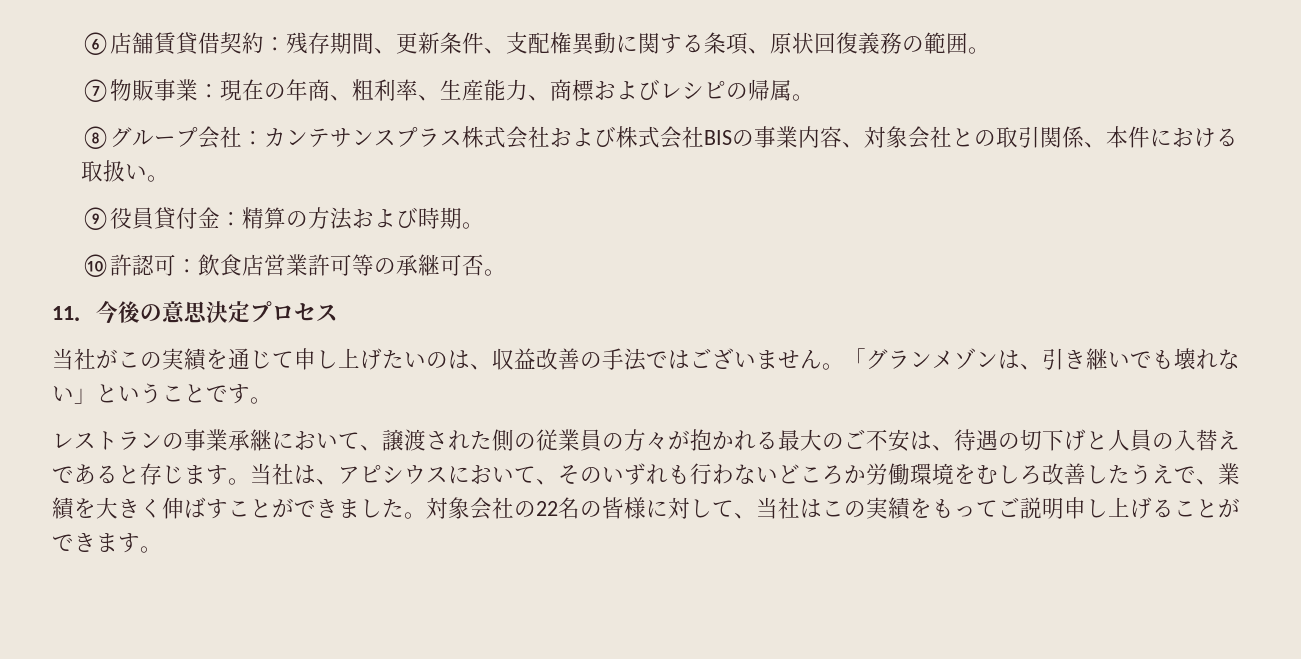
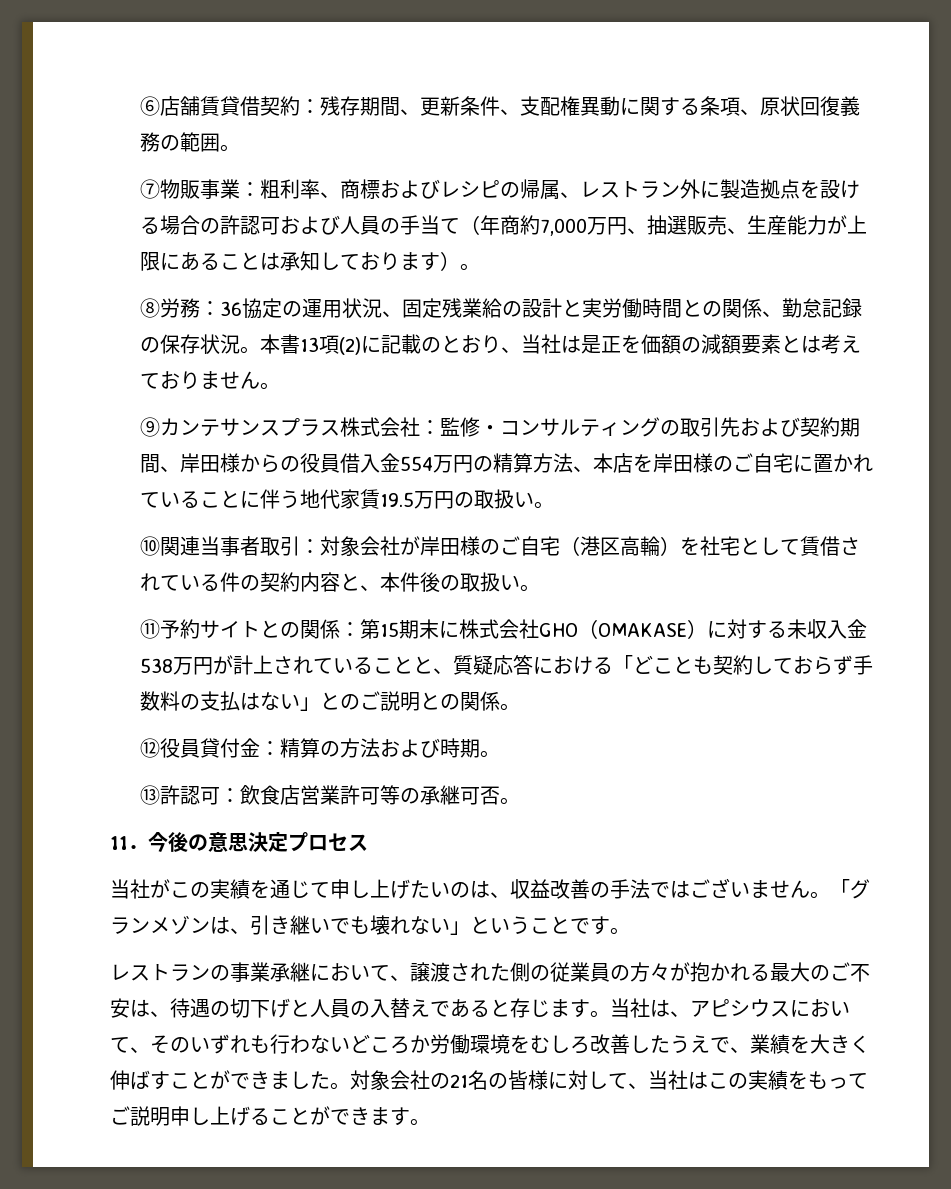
- ⑦物販事業：現在の年商、粗利率、生産能力、商標およびレシピの帰属。
- ⑧グループ会社：カンテサンスプラス株式会社および株式会社BISの事業内容、対象会社との取引関係、本件における取扱い。
- ⑨役員貸付金：精算の方法および時期。
+ ⑦物販事業：粗利率、商標およびレシピの帰属、レストラン外に製造拠点を設ける場合の許認可および人員の手当て（年商約7,000万円、抽選販売、生産能力が上限にあることは承知しております）。
+ ⑧労務：36協定の運用状況、固定残業給の設計と実労働時間との関係、勤怠記録の保存状況。本書13項(2)に記載のとおり、当社は是正を価額の減額要素とは考えておりません。
+ ⑨カンテサンスプラス株式会社：監修・コンサルティングの取引先および契約期間、岸田様からの役員借入金554万円の精算方法、本店を岸田様のご自宅に置かれていることに伴う地代家賃19.5万円の取扱い。
+ ⑩関連当事者取引：対象会社が岸田様のご自宅（港区高輪）を社宅として賃借されている件の契約内容と、本件後の取扱い。
+ ⑪予約サイトとの関係：第15期末に株式会社GHO（OMAKASE）に対する未収入金538万円が計上されていることと、質疑応答における「どことも契約しておらず手数料の支払はない」とのご説明との関係。
+ ⑫役員貸付金：精算の方法および時期。
- ⑩許認可：飲食店営業許可等の承継可否。
+ ⑬許認可：飲食店営業許可等の承継可否。
- 対象会社の22名の皆様に対して、当社はこの実績をもってご説明申し上げることができます。
+ 対象会社の21名の皆様に対して、当社はこの実績をもってご説明申し上げることができます。

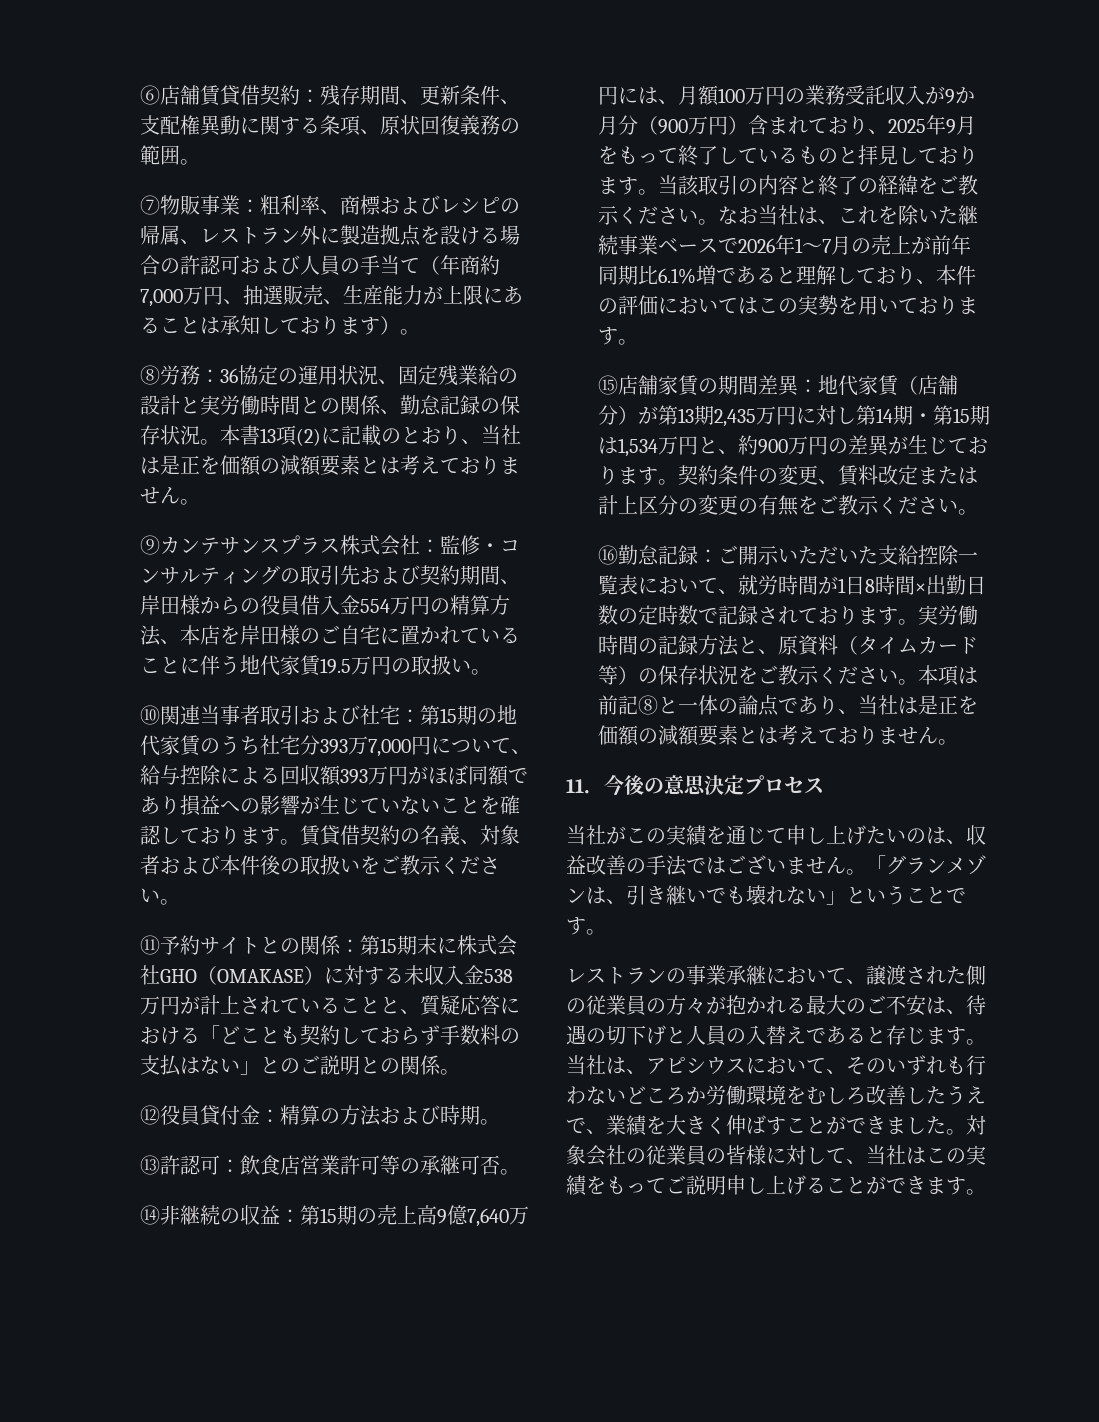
- ⑩関連当事者取引：対象会社が岸田様のご自宅（港区高輪）を社宅として賃借されている件の契約内容と、本件後の取扱い。
+ ⑩関連当事者取引および社宅：第15期の地代家賃のうち社宅分393万7,000円について、給与控除による回収額393万円がほぼ同額であり損益への影響が生じていないことを確認しております。賃貸借契約の名義、対象者および本件後の取扱いをご教示ください。
+ ⑭非継続の収益：第15期の売上高9億7,640万円には、月額100万円の業務受託収入が9か月分（900万円）含まれており、2025年9月をもって終了しているものと拝見しております。当該取引の内容と終了の経緯をご教示ください。なお当社は、これを除いた継続事業ベースで2026年1〜7月の売上が前年同期比6.1%増であると理解しており、本件の評価においてはこの実勢を用いております。
+ ⑮店舗家賃の期間差異：地代家賃（店舗分）が第13期2,435万円に対し第14期・第15期は1,534万円と、約900万円の差異が生じております。契約条件の変更、賃料改定または計上区分の変更の有無をご教示ください。
+ ⑯勤怠記録：ご開示いただいた支給控除一覧表において、就労時間が1日8時間×出勤日数の定時数で記録されております。実労働時間の記録方法と、原資料（タイムカード等）の保存状況をご教示ください。本項は前記⑧と一体の論点であり、当社は是正を価額の減額要素とは考えておりません。
- 対象会社の21名の皆様に対して、当社はこの実績をもってご説明申し上げることができます。
+ 対象会社の従業員の皆様に対して、当社はこの実績をもってご説明申し上げることができます。

